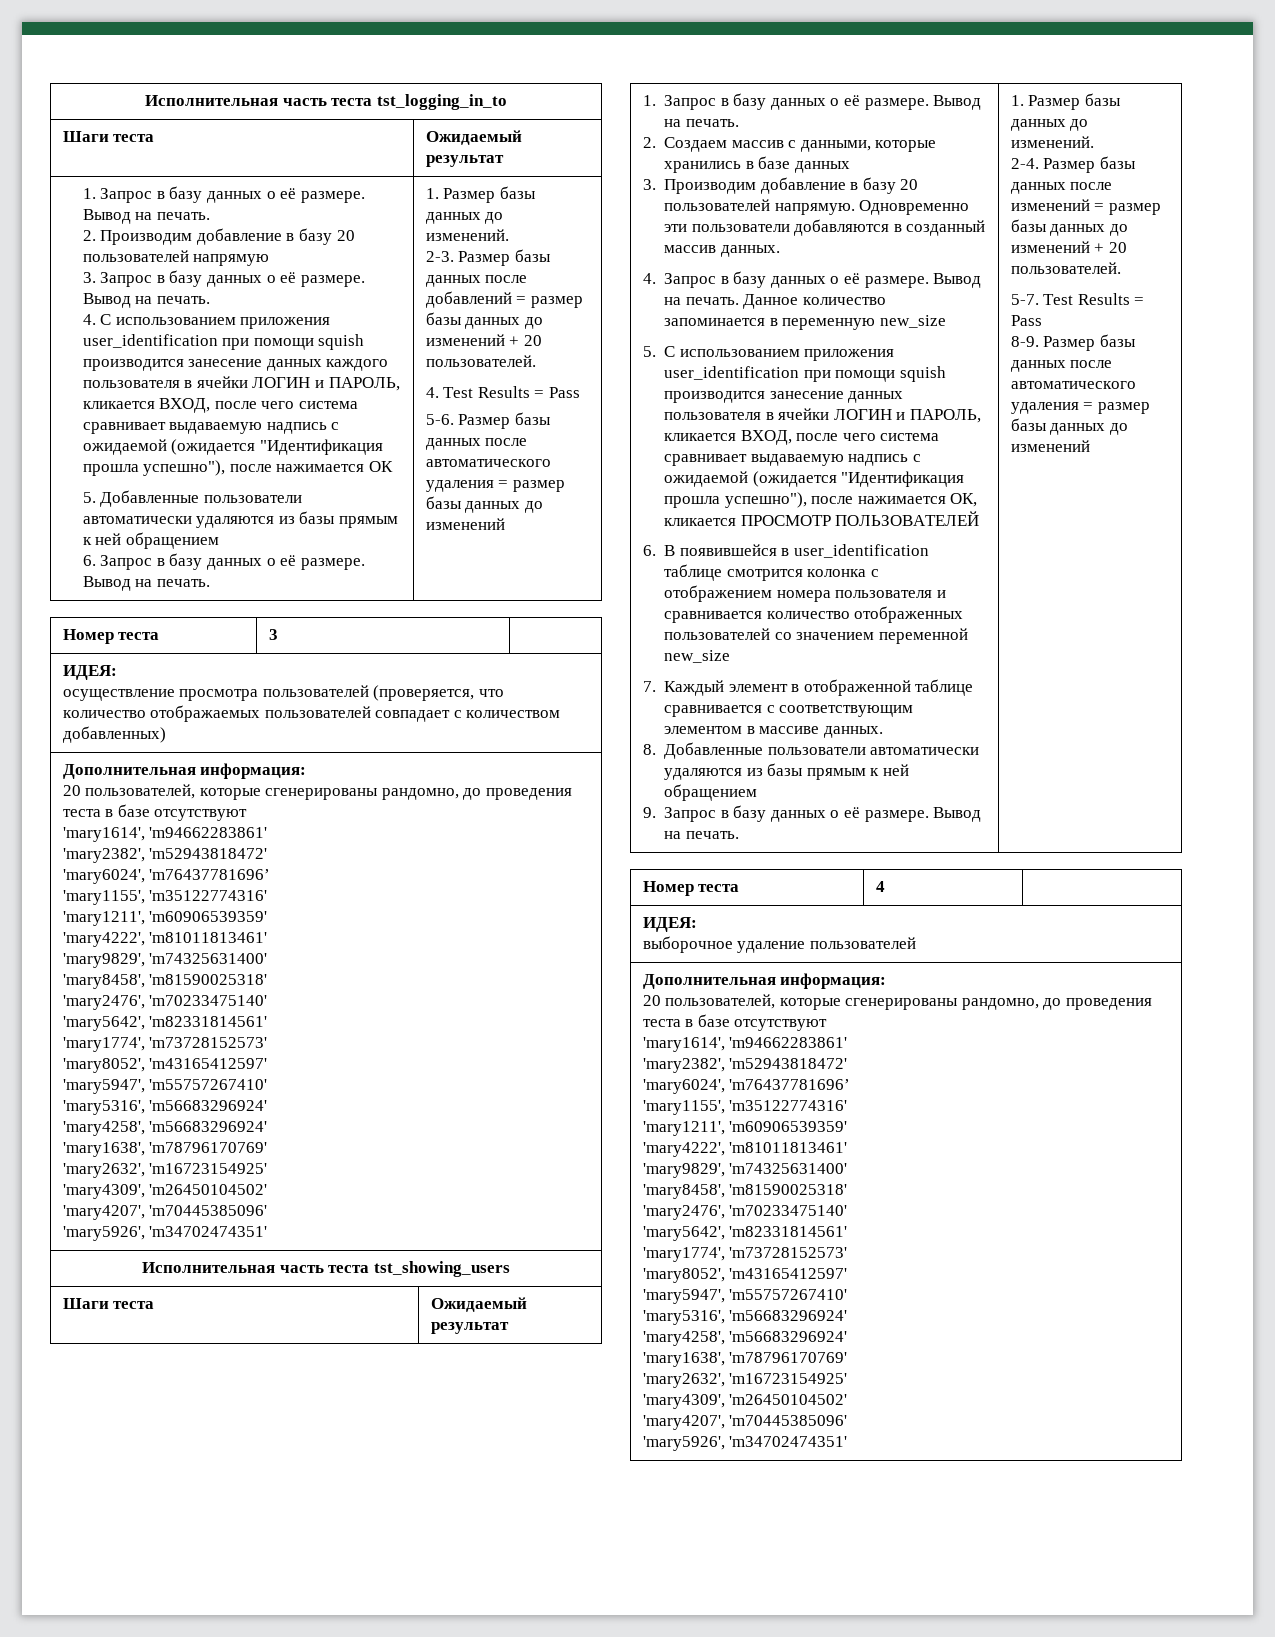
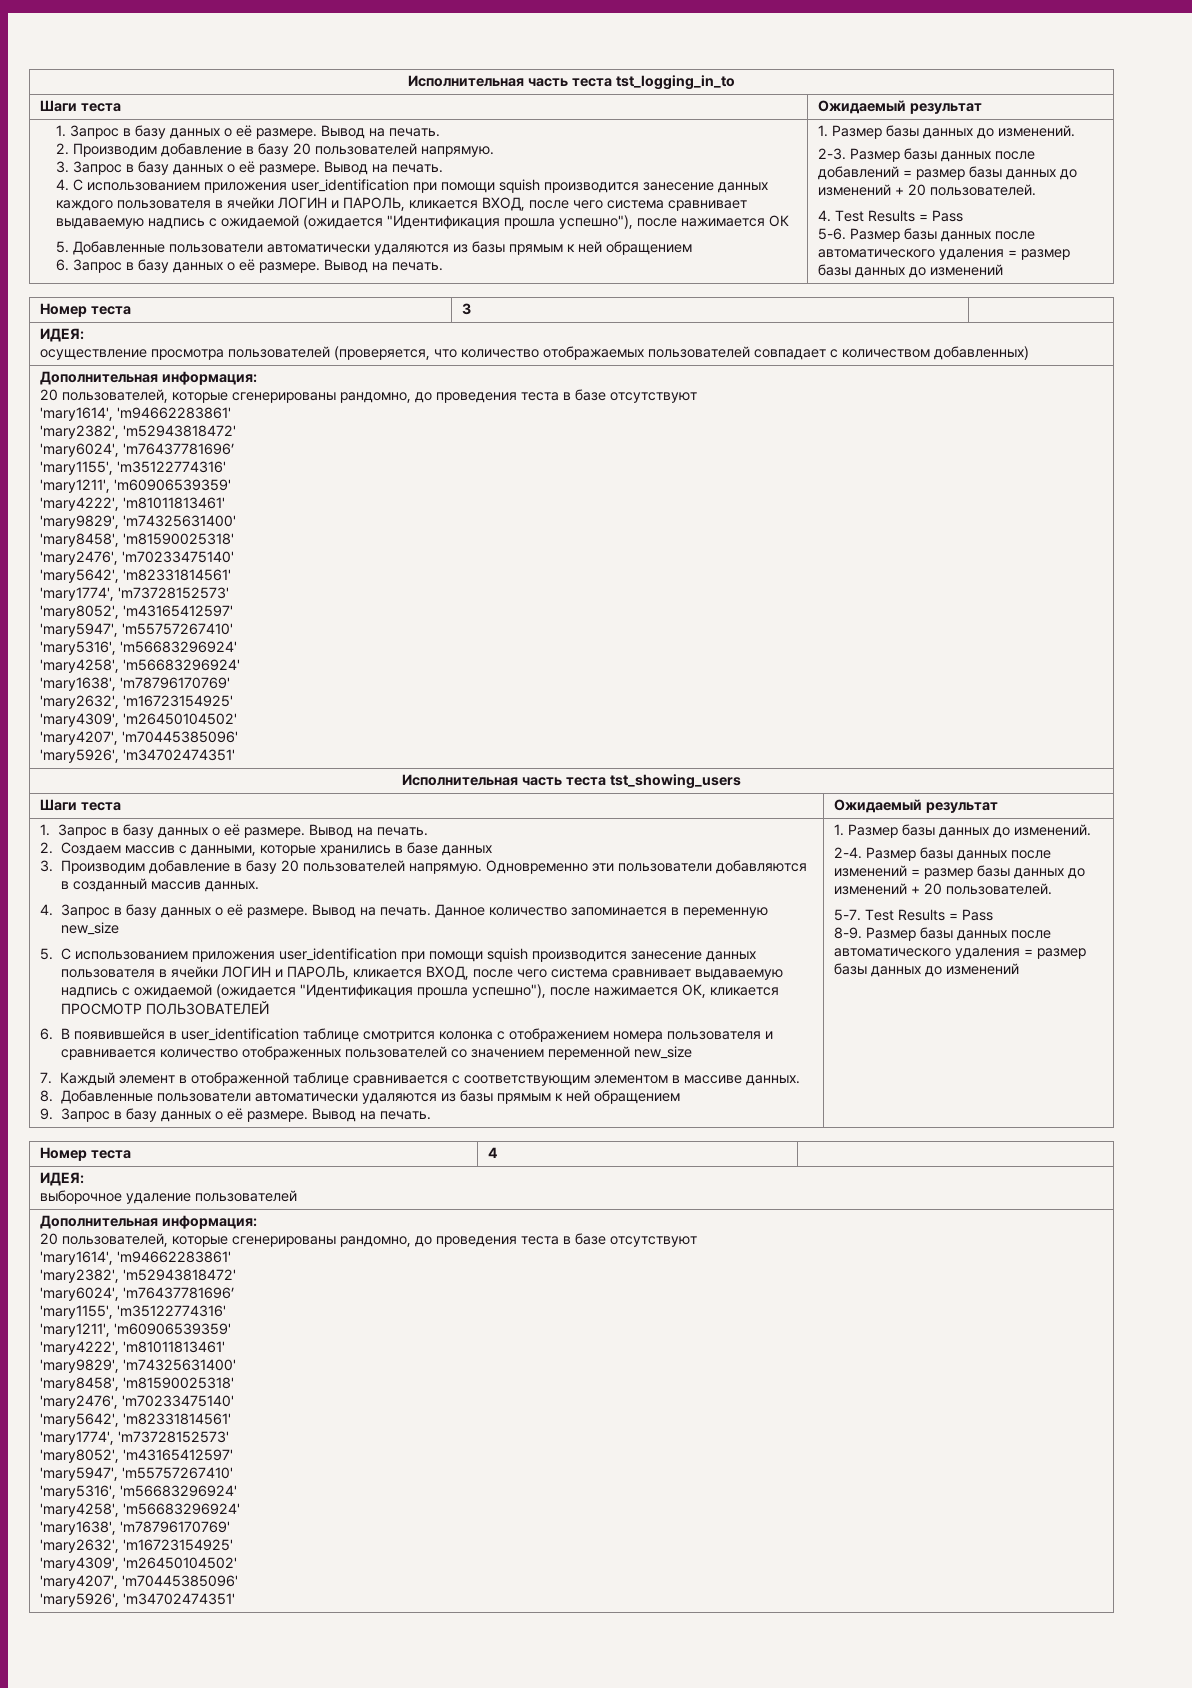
- 2. Производим добавление в базу 20 пользователей напрямую
+ 2. Производим добавление в базу 20 пользователей напрямую.

